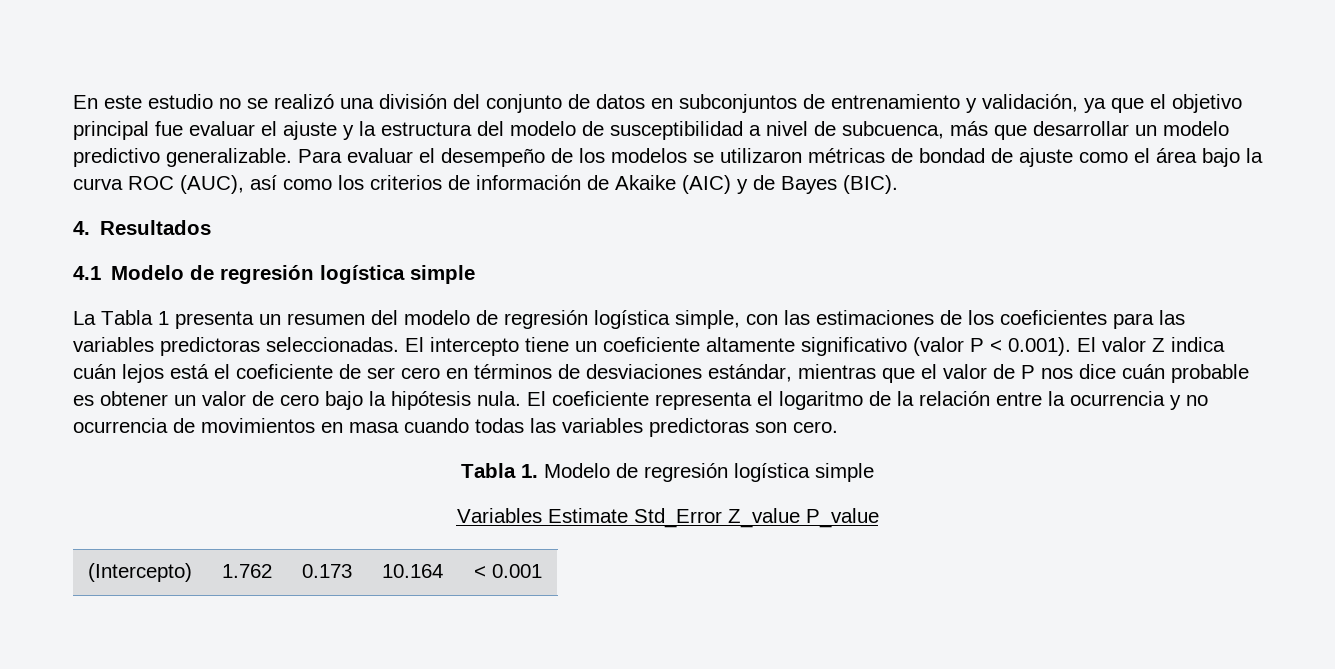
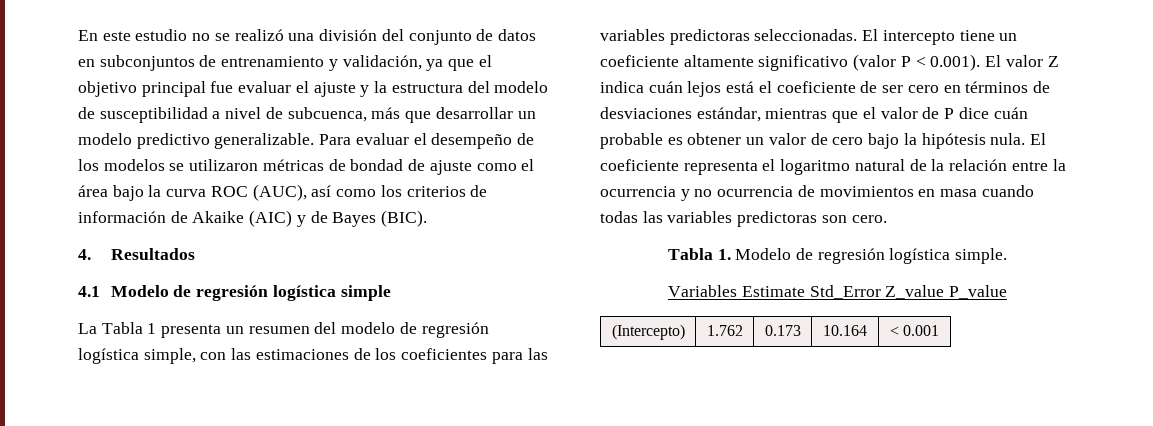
- El intercepto tiene un coeficiente altamente significativo (valor P < 0.001). El valor Z indica cuán lejos está el coeficiente de ser cero en términos de desviaciones estándar, mientras que el valor de P nos dice cuán probable es obtener un valor de cero bajo la hipótesis nula.
+ El intercepto tiene un coeficiente altamente significativo (valor P < 0.001). El valor Z indica cuán lejos está el coeficiente de ser cero en términos de desviaciones estándar, mientras que el valor de P dice cuán probable es obtener un valor de cero bajo la hipótesis nula.
- El coeficiente representa el logaritmo de la relación entre la ocurrencia y no ocurrencia de movimientos en masa cuando todas las variables predictoras son cero.
+ El coeficiente representa el logaritmo natural de la relación entre la ocurrencia y no ocurrencia de movimientos en masa cuando todas las variables predictoras son cero.
- Tabla 1. Modelo de regresión logística simple
+ Tabla 1. Modelo de regresión logística simple.

